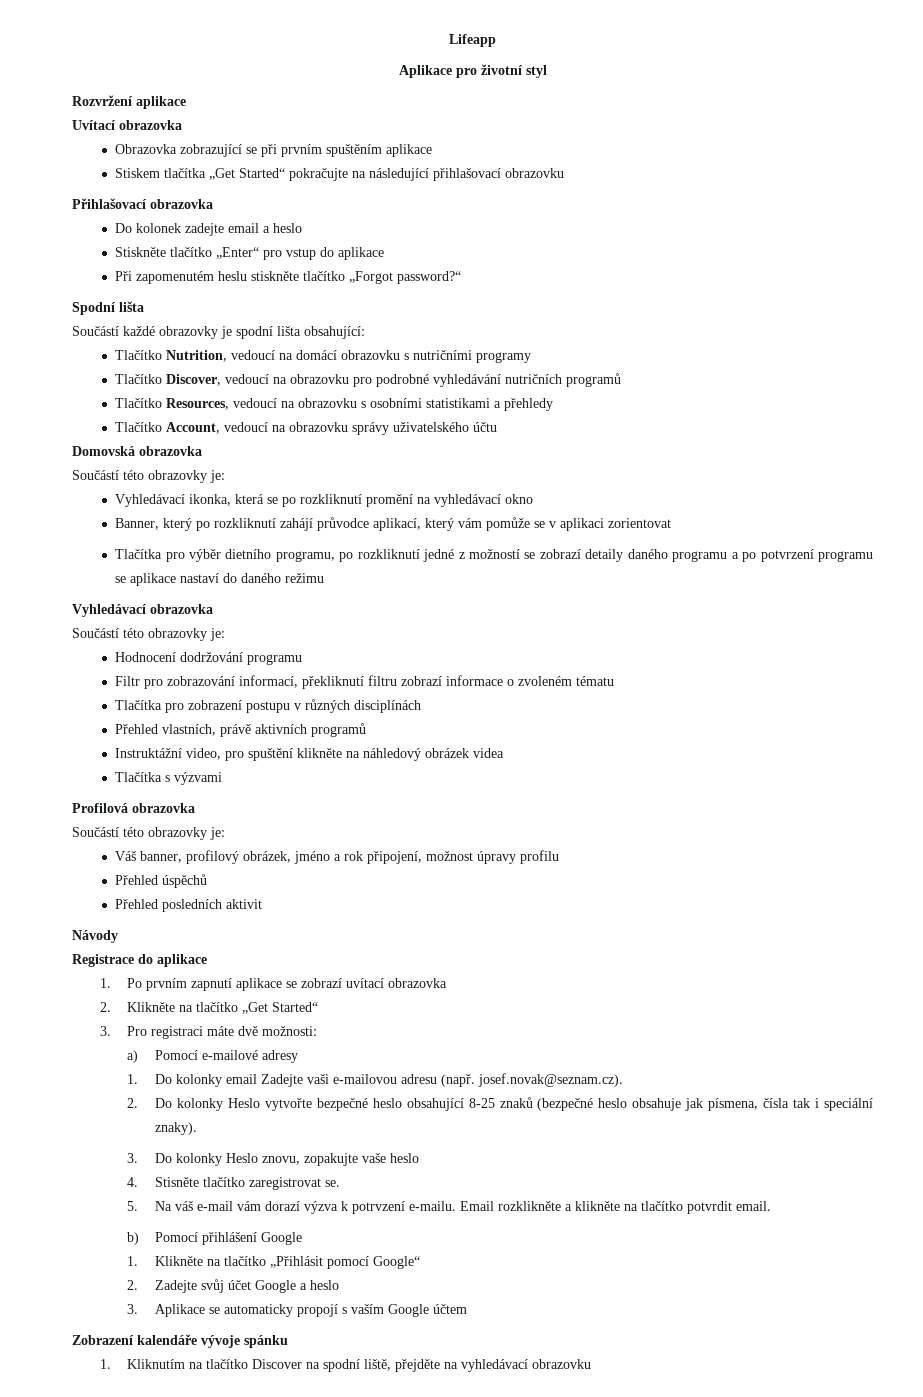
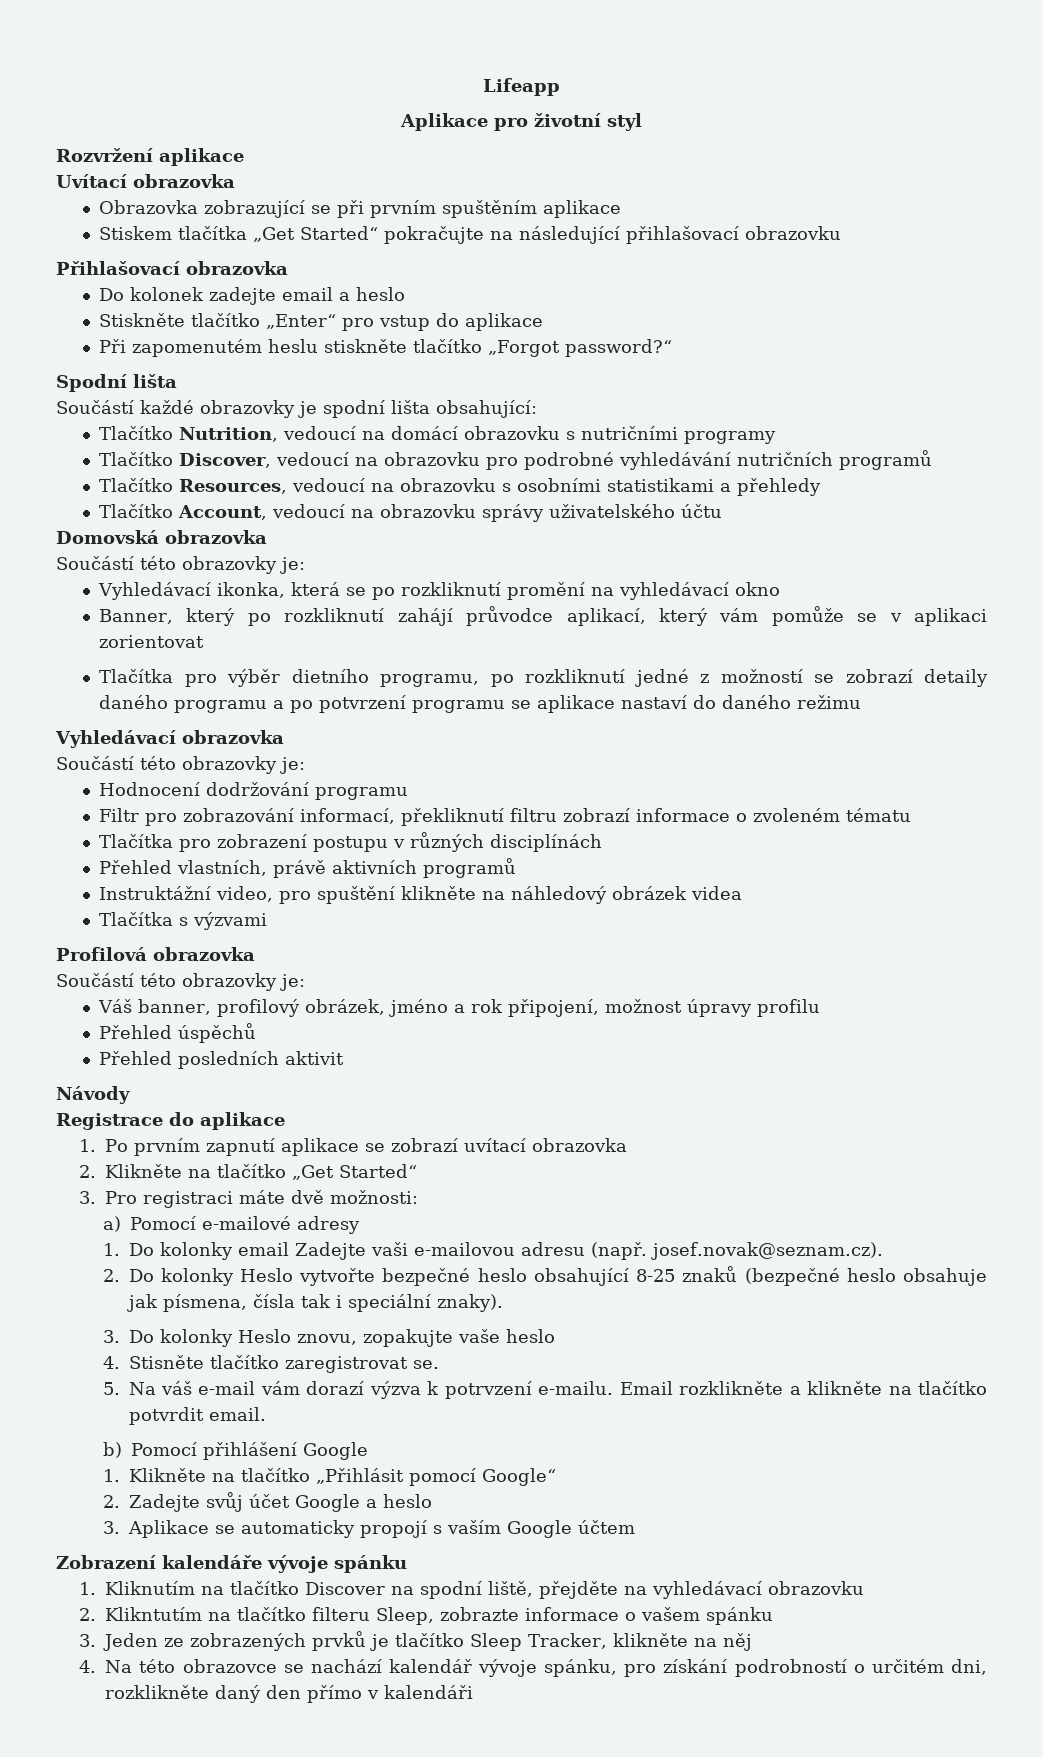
+ 2. Klikntutím na tlačítko filteru Sleep, zobrazte informace o vašem spánku
+ 3. Jeden ze zobrazených prvků je tlačítko Sleep Tracker, klikněte na něj
+ 4. Na této obrazovce se nachází kalendář vývoje spánku, pro získání podrobností o určitém dni, rozklikněte daný den přímo v kalendáři

